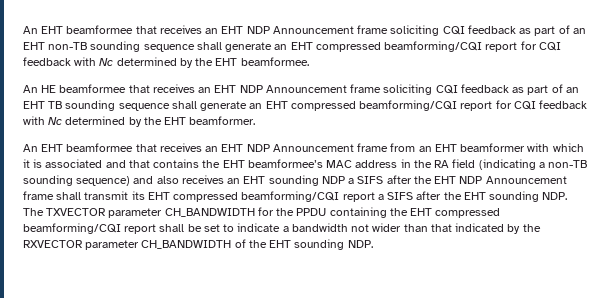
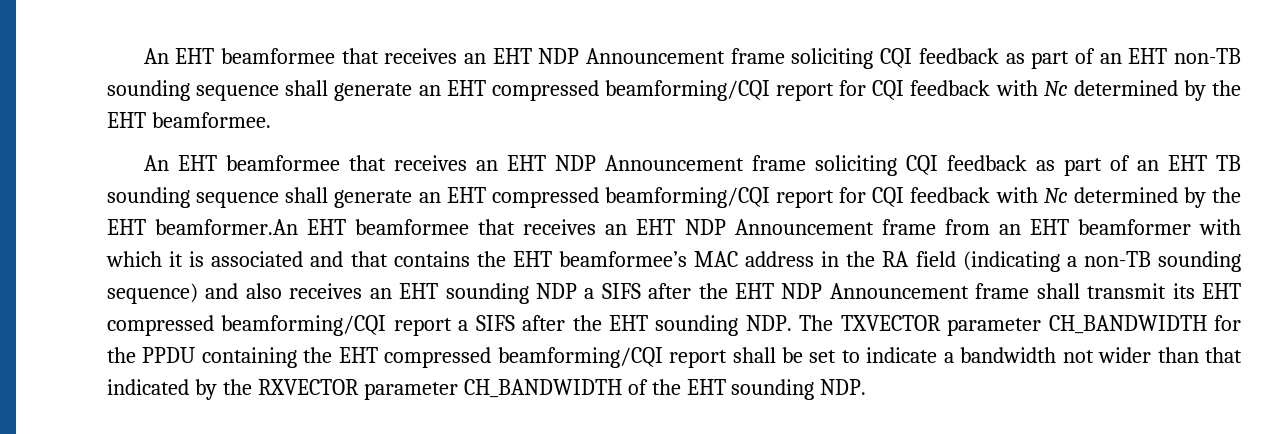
- An HE beamformee that receives an EHT NDP Announcement frame soliciting CQI feedback as part of an EHT TB sounding sequence shall generate an EHT compressed beamforming/CQI report for CQI feedback with Nc determined by the EHT beamformer.
- An EHT beamformee that receives an EHT NDP Announcement frame from an EHT beamformer with which it is associated and that contains the EHT beamformee’s MAC address in the RA field (indicating a non-TB sounding sequence) and also receives an EHT sounding NDP a SIFS after the EHT NDP Announcement frame shall transmit its EHT compressed beamforming/CQI report a SIFS after the EHT sounding NDP. The TXVECTOR parameter CH_BANDWIDTH for the PPDU containing the EHT compressed beamforming/CQI report shall be set to indicate a bandwidth not wider than that indicated by the RXVECTOR parameter CH_BANDWIDTH of the EHT sounding NDP.
+ An EHT beamformee that receives an EHT NDP Announcement frame soliciting CQI feedback as part of an EHT TB sounding sequence shall generate an EHT compressed beamforming/CQI report for CQI feedback with Nc determined by the EHT beamformer.An EHT beamformee that receives an EHT NDP Announcement frame from an EHT beamformer with which it is associated and that contains the EHT beamformee’s MAC address in the RA field (indicating a non-TB sounding sequence) and also receives an EHT sounding NDP a SIFS after the EHT NDP Announcement frame shall transmit its EHT compressed beamforming/CQI report a SIFS after the EHT sounding NDP. The TXVECTOR parameter CH_BANDWIDTH for the PPDU containing the EHT compressed beamforming/CQI report shall be set to indicate a bandwidth not wider than that indicated by the RXVECTOR parameter CH_BANDWIDTH of the EHT sounding NDP.

